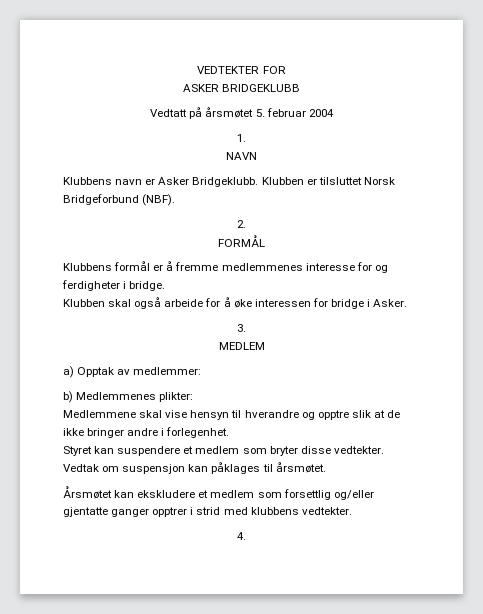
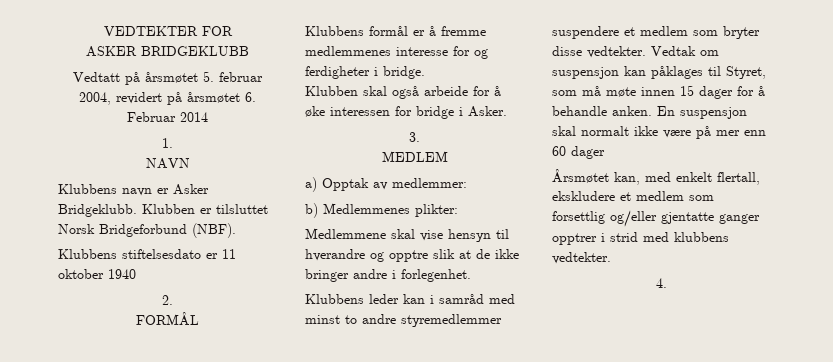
- Vedtatt på årsmøtet 5. februar 2004
+ Vedtatt på årsmøtet 5. februar 2004, revidert på årsmøtet 6. Februar 2014
+ Klubbens stiftelsesdato er 11 oktober 1940
- Styret kan suspendere et medlem som bryter disse vedtekter.
+ Klubbens leder kan i samråd med minst to andre styremedlemmer suspendere et medlem som bryter disse vedtekter.
- Vedtak om suspensjon kan påklages til årsmøtet.
- Årsmøtet kan ekskludere et medlem som forsettlig og/eller gjentatte ganger opptrer i strid med klubbens vedtekter.
+ Vedtak om suspensjon kan påklages til Styret, som må møte innen 15 dager for å behandle anken. En suspensjon skal normalt ikke være på mer enn 60 dager
+ Årsmøtet kan, med enkelt flertall, ekskludere et medlem som forsettlig og/eller gjentatte ganger opptrer i strid med klubbens vedtekter.

